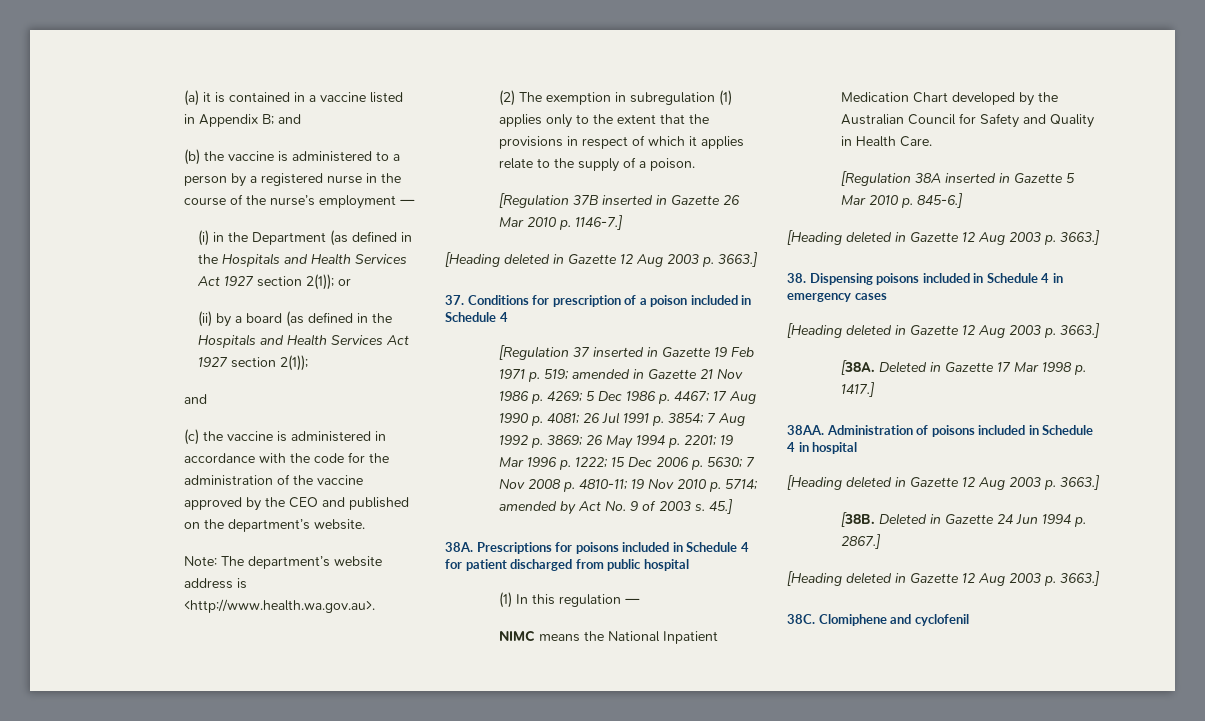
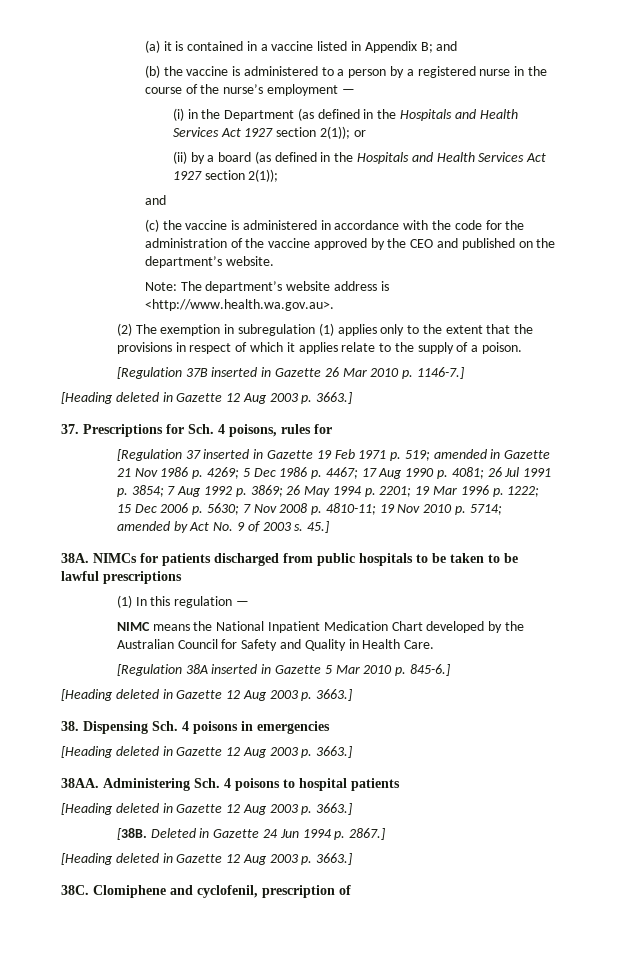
- 37. Conditions for prescription of a poison included in Schedule 4
+ 37. Prescriptions for Sch. 4 poisons, rules for
- Prescriptions for poisons included in Schedule 4 for patient discharged from public hospital
+ NIMCs for patients discharged from public hospitals to be taken to be lawful prescriptions
- 38. Dispensing poisons included in Schedule 4 in emergency cases
+ 38. Dispensing Sch. 4 poisons in emergencies
  [Heading deleted in Gazette 12 Aug 2003 p. 3663.]
- [38A. Deleted in Gazette 17 Mar 1998 p. 1417.]
- 38AA. Administration of poisons included in Schedule 4 in hospital
+ 38AA. Administering Sch. 4 poisons to hospital patients
- Clomiphene and cyclofenil
+ Clomiphene and cyclofenil, prescription of

